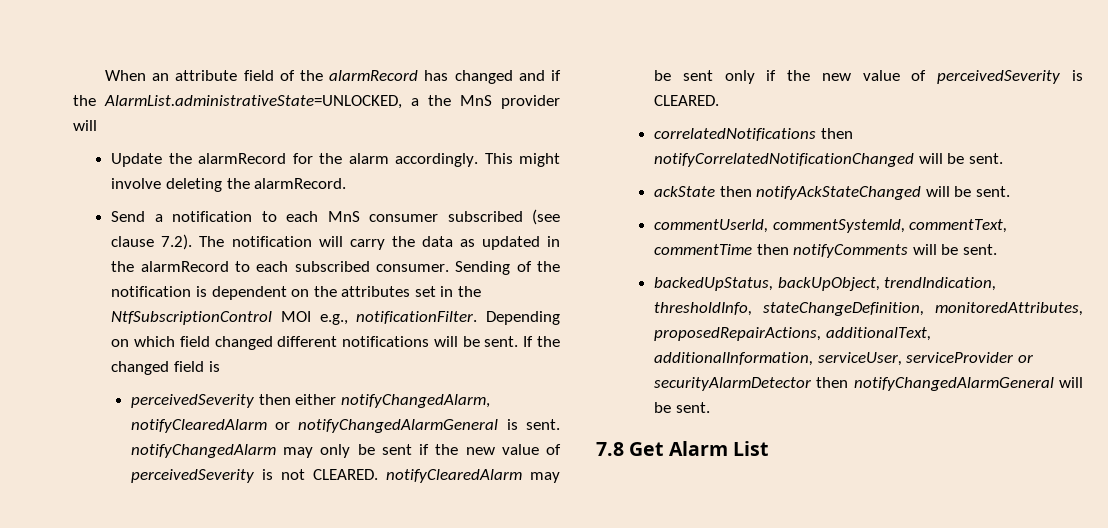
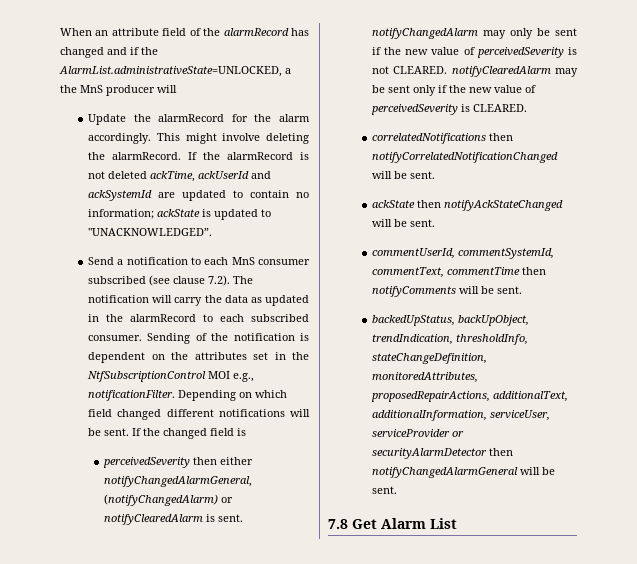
- When an attribute field of the alarmRecord has changed and if the AlarmList.administrativeState=UNLOCKED, a the MnS provider will
+ When an attribute field of the alarmRecord has changed and if the AlarmList.administrativeState=UNLOCKED, a the MnS producer will
+ If the alarmRecord is not deleted ackTime, ackUserId and ackSystemId are updated to contain no information; ackState is updated to "UNACKNOWLEDGED”.
- perceivedSeverity then either notifyChangedAlarm, notifyClearedAlarm or notifyChangedAlarmGeneral is sent. notifyChangedAlarm may only be sent if the new value of perceivedSeverity is not CLEARED. notifyClearedAlarm may be sent only if the new value of perceivedSeverity is CLEARED.
+ perceivedSeverity then either notifyChangedAlarmGeneral, (notifyChangedAlarm) or notifyClearedAlarm is sent. notifyChangedAlarm may only be sent if the new value of perceivedSeverity is not CLEARED. notifyClearedAlarm may be sent only if the new value of perceivedSeverity is CLEARED.

